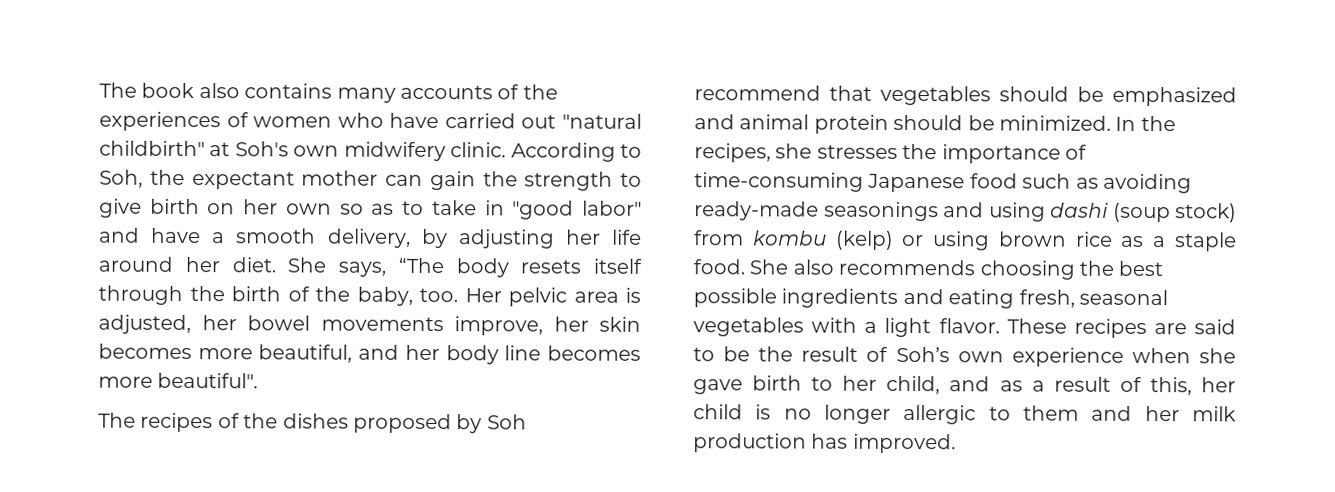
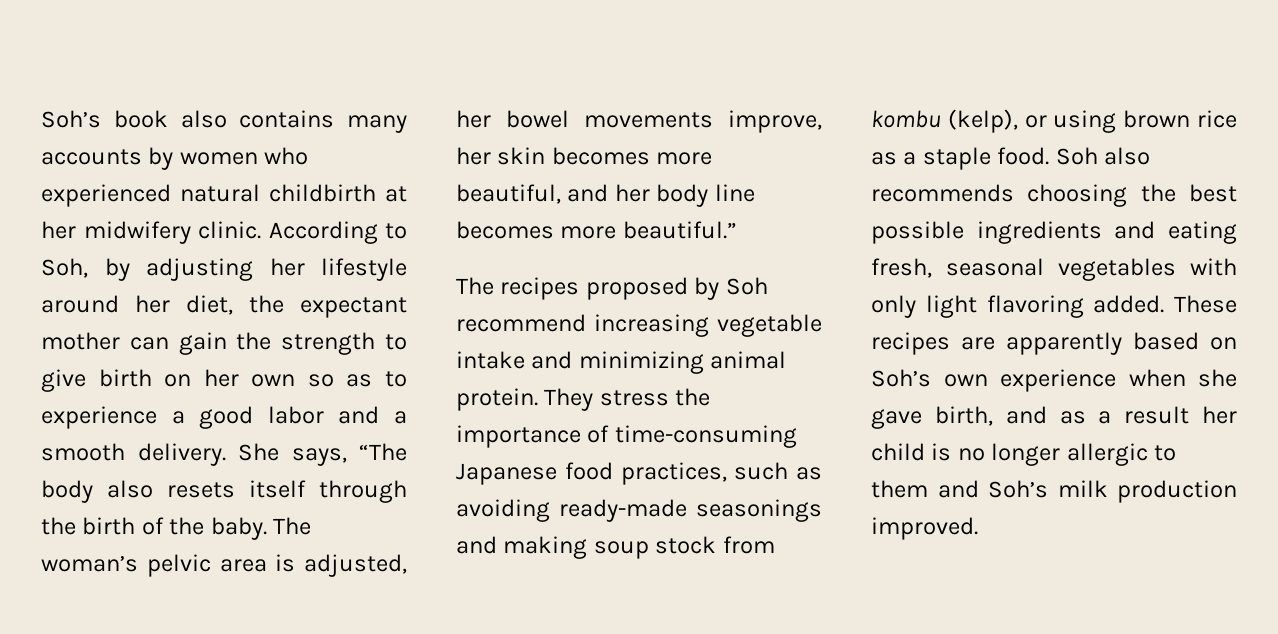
- The book also contains many accounts of the experiences of women who have carried out "natural childbirth" at Soh's own midwifery clinic.
+ Soh’s book also contains many accounts by women who experienced natural childbirth at her midwifery clinic.
- According to Soh, the expectant mother can gain the strength to give birth on her own so as to take in "good labor" and have a smooth delivery, by adjusting her life around her diet.
+ According to Soh, by adjusting her lifestyle around her diet, the expectant mother can gain the strength to give birth on her own so as to experience a good labor and a smooth delivery.
- She says, “The body resets itself through the birth of the baby, too. Her pelvic area is adjusted, her bowel movements improve, her skin becomes more beautiful, and her body line becomes more beautiful".
+ She says, “The body also resets itself through the birth of the baby. The woman’s pelvic area is adjusted, her bowel movements improve, her skin becomes more beautiful, and her body line becomes more beautiful.”
- The recipes of the dishes proposed by Soh recommend that vegetables should be emphasized and animal protein should be minimized. In the recipes, she stresses the importance of time-consuming Japanese food such as avoiding ready-made seasonings and using dashi (soup stock) from kombu (kelp) or using brown rice as a staple food.
+ The recipes proposed by Soh recommend increasing vegetable intake and minimizing animal protein. They stress the importance of time-consuming Japanese food practices, such as avoiding ready-made seasonings and making soup stock from kombu (kelp), or using brown rice as a staple food.
- She also recommends choosing the best possible ingredients and eating fresh, seasonal vegetables with a light flavor. These recipes are said to be the result of Soh’s own experience when she gave birth to her child, and as a result of this, her child is no longer allergic to them and her milk production has improved.
+ Soh also recommends choosing the best possible ingredients and eating fresh, seasonal vegetables with only light flavoring added. These recipes are apparently based on Soh’s own experience when she gave birth, and as a result her child is no longer allergic to them and Soh’s milk production improved.

